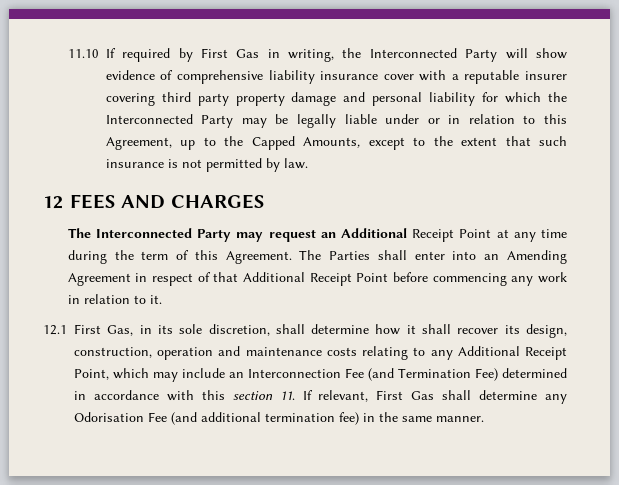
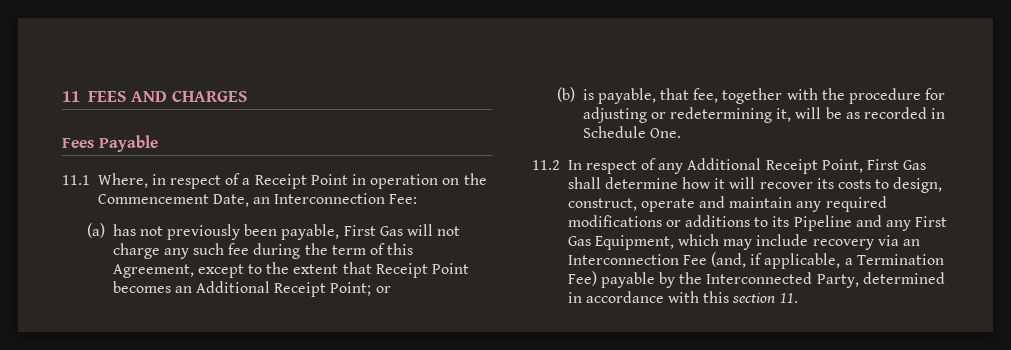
- 11.10 If required by First Gas in writing, the Interconnected Party will show evidence of comprehensive liability insurance cover with a reputable insurer covering third party property damage and personal liability for which the Interconnected Party may be legally liable under or in relation to this Agreement, up to the Capped Amounts, except to the extent that such insurance is not permitted by law.
- 12 FEES AND CHARGES
- The Interconnected Party may request an Additional Receipt Point at any time during the term of this Agreement. The Parties shall enter into an Amending Agreement in respect of that Additional Receipt Point before commencing any work in relation to it.
- 12.1 First Gas, in its sole discretion, shall determine how it shall recover its design, construction, operation and maintenance costs relating to any Additional Receipt Point, which may include an Interconnection Fee (and Termination Fee) determined in accordance with this section 11. If relevant, First Gas shall determine any Odorisation Fee (and additional termination fee) in the same manner.
+ 11 FEES AND CHARGES
+ Fees Payable
+ 11.1 Where, in respect of a Receipt Point in operation on the Commencement Date, an Interconnection Fee:
+ (a) has not previously been payable, First Gas will not charge any such fee during the term of this Agreement, except to the extent that Receipt Point becomes an Additional Receipt Point; or
+ (b) is payable, that fee, together with the procedure for adjusting or redetermining it, will be as recorded in Schedule One.
+ 11.2 In respect of any Additional Receipt Point, First Gas shall determine how it will recover its costs to design, construct, operate and maintain any required modifications or additions to its Pipeline and any First Gas Equipment, which may include recovery via an Interconnection Fee (and, if applicable, a Termination Fee) payable by the Interconnected Party, determined in accordance with this section 11.

